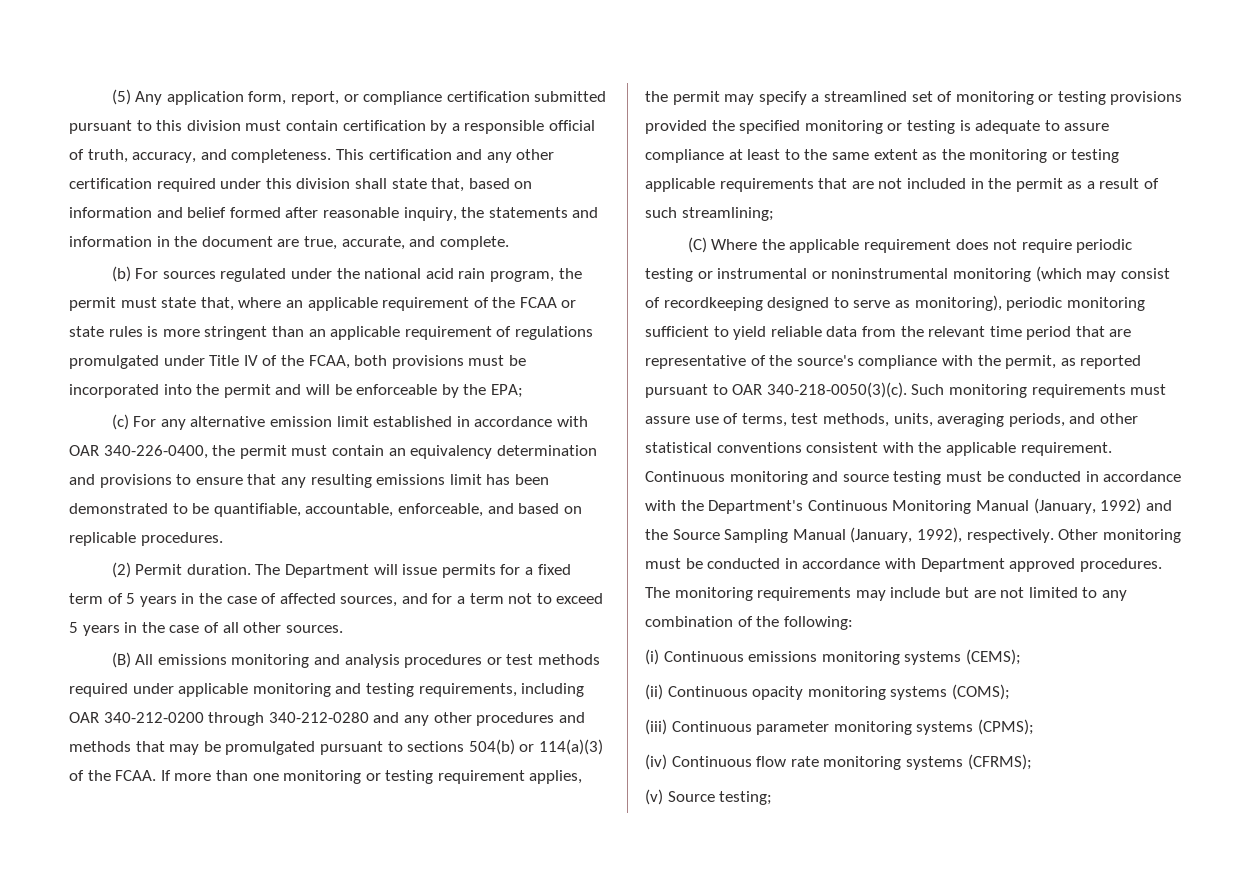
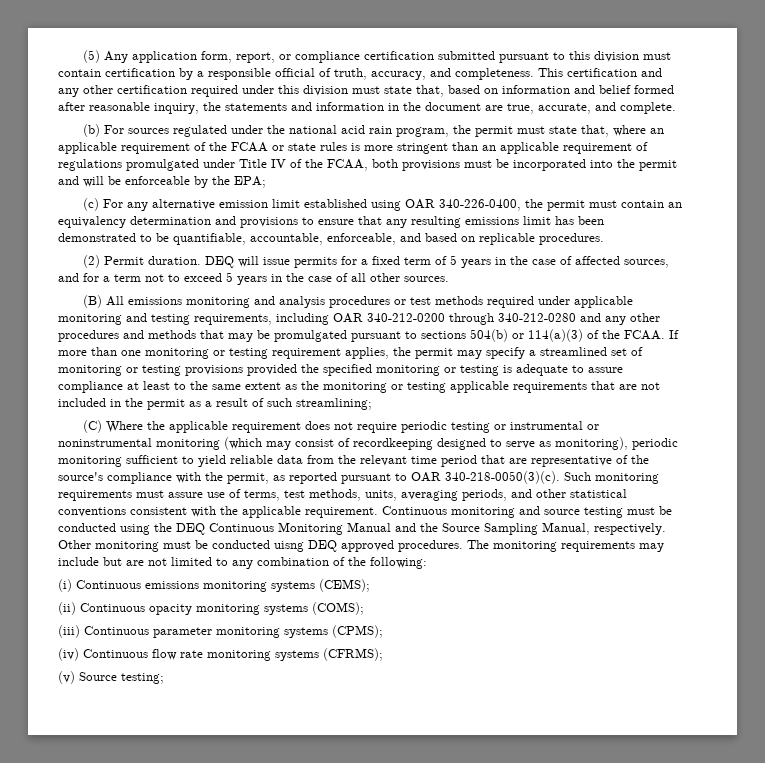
- This certification and any other certification required under this division shall state that, based on information and belief formed after reasonable inquiry, the statements and information in the document are true, accurate, and complete.
+ This certification and any other certification required under this division must state that, based on information and belief formed after reasonable inquiry, the statements and information in the document are true, accurate, and complete.
- (c) For any alternative emission limit established in accordance with OAR 340-226-0400, the permit must contain an equivalency determination and provisions to ensure that any resulting emissions limit has been demonstrated to be quantifiable, accountable, enforceable, and based on replicable procedures.
+ (c) For any alternative emission limit established using OAR 340-226-0400, the permit must contain an equivalency determination and provisions to ensure that any resulting emissions limit has been demonstrated to be quantifiable, accountable, enforceable, and based on replicable procedures.
- The Department will issue permits for a fixed term of 5 years in the case of affected sources, and for a term not to exceed 5 years in the case of all other sources.
+ DEQ will issue permits for a fixed term of 5 years in the case of affected sources, and for a term not to exceed 5 years in the case of all other sources.
- Continuous monitoring and source testing must be conducted in accordance with the Department's Continuous Monitoring Manual (January, 1992) and the Source Sampling Manual (January, 1992), respectively.
+ Continuous monitoring and source testing must be conducted using the DEQ Continuous Monitoring Manual and the Source Sampling Manual, respectively.
- Other monitoring must be conducted in accordance with Department approved procedures.
+ Other monitoring must be conducted uisng DEQ approved procedures.

